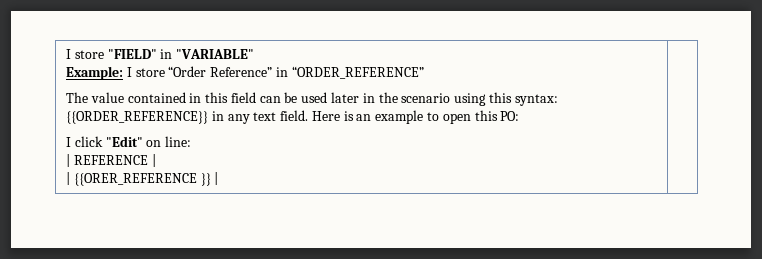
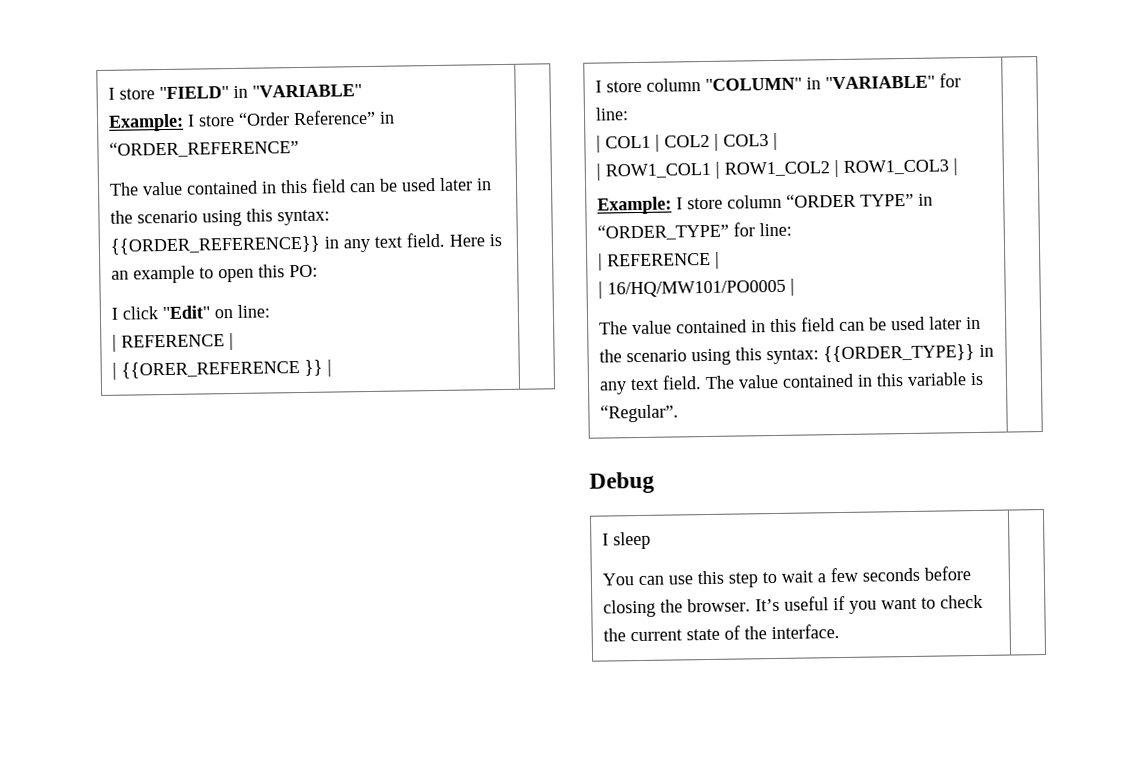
+ I store column "COLUMN" in "VARIABLE" for line:
+ | COL1 | COL2 | COL3 |
+ | ROW1_COL1 | ROW1_COL2 | ROW1_COL3 |
+ Example: I store column “ORDER TYPE” in “ORDER_TYPE” for line:
+ | REFERENCE |
+ | 16/HQ/MW101/PO0005 |
+ The value contained in this field can be used later in the scenario using this syntax: {{ORDER_TYPE}} in any text field. The value contained in this variable is “Regular”. |
+ Debug
+ I sleep
+ You can use this step to wait a few seconds before closing the browser. It’s useful if you want to check the current state of the interface. |

